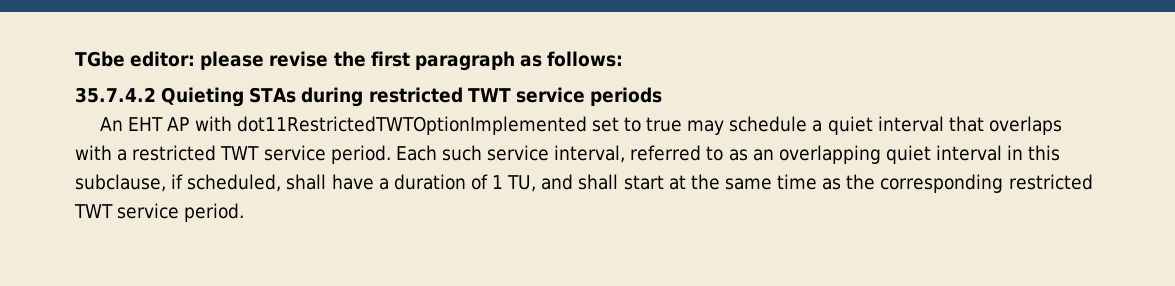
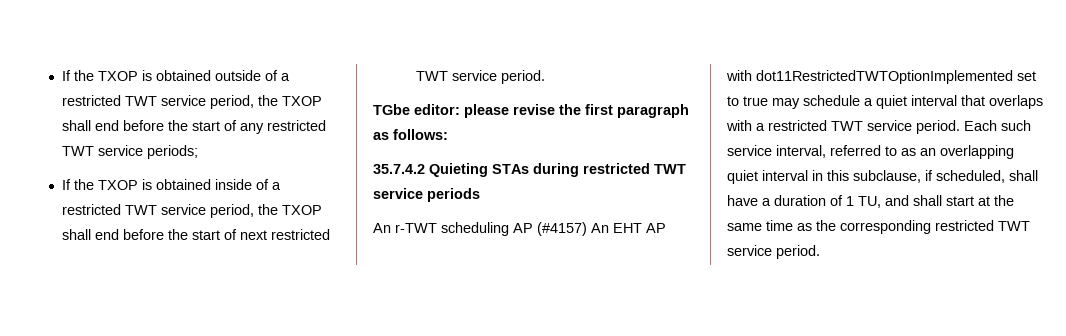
+ If the TXOP is obtained outside of a restricted TWT service period, the TXOP shall end before the start of any restricted TWT service periods;
+ If the TXOP is obtained inside of a restricted TWT service period, the TXOP shall end before the start of next restricted TWT service period.
- An EHT AP with dot11RestrictedTWTOptionImplemented set to true may schedule a quiet interval that overlaps with a restricted TWT service period.
+ An r-TWT scheduling AP (#4157) An EHT AP with dot11RestrictedTWTOptionImplemented set to true may schedule a quiet interval that overlaps with a restricted TWT service period.

